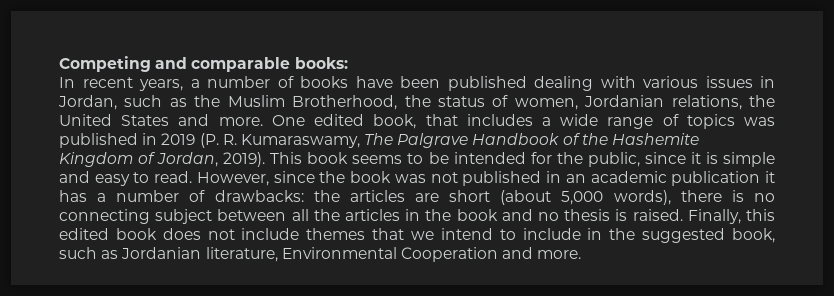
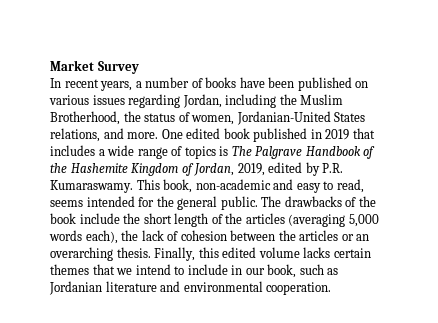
- Competing and comparable books:
+ Market Survey
- In recent years, a number of books have been published dealing with various issues in Jordan, such as the Muslim Brotherhood, the status of women, Jordanian relations, the United States and more. One edited book, that includes a wide range of topics was published in 2019 (P. R. Kumaraswamy, The Palgrave Handbook of the Hashemite Kingdom of Jordan, 2019). This book seems to be intended for the public, since it is simple and easy to read. However, since the book was not published in an academic publication it has a number of drawbacks: the articles are short (about 5,000 words), there is no connecting subject between all the articles in the book and no thesis is raised. Finally, this edited book does not include themes that we intend to include in the suggested book, such as Jordanian literature, Environmental Cooperation and more.
+ In recent years, a number of books have been published on various issues regarding Jordan, including the Muslim Brotherhood, the status of women, Jordanian-United States relations, and more. One edited book published in 2019 that includes a wide range of topics is The Palgrave Handbook of the Hashemite Kingdom of Jordan, 2019, edited by P.R. Kumaraswamy. This book, non-academic and easy to read, seems intended for the general public. The drawbacks of the book include the short length of the articles (averaging 5,000 words each), the lack of cohesion between the articles or an overarching thesis. Finally, this edited volume lacks certain themes that we intend to include in our book, such as Jordanian literature and environmental cooperation.

